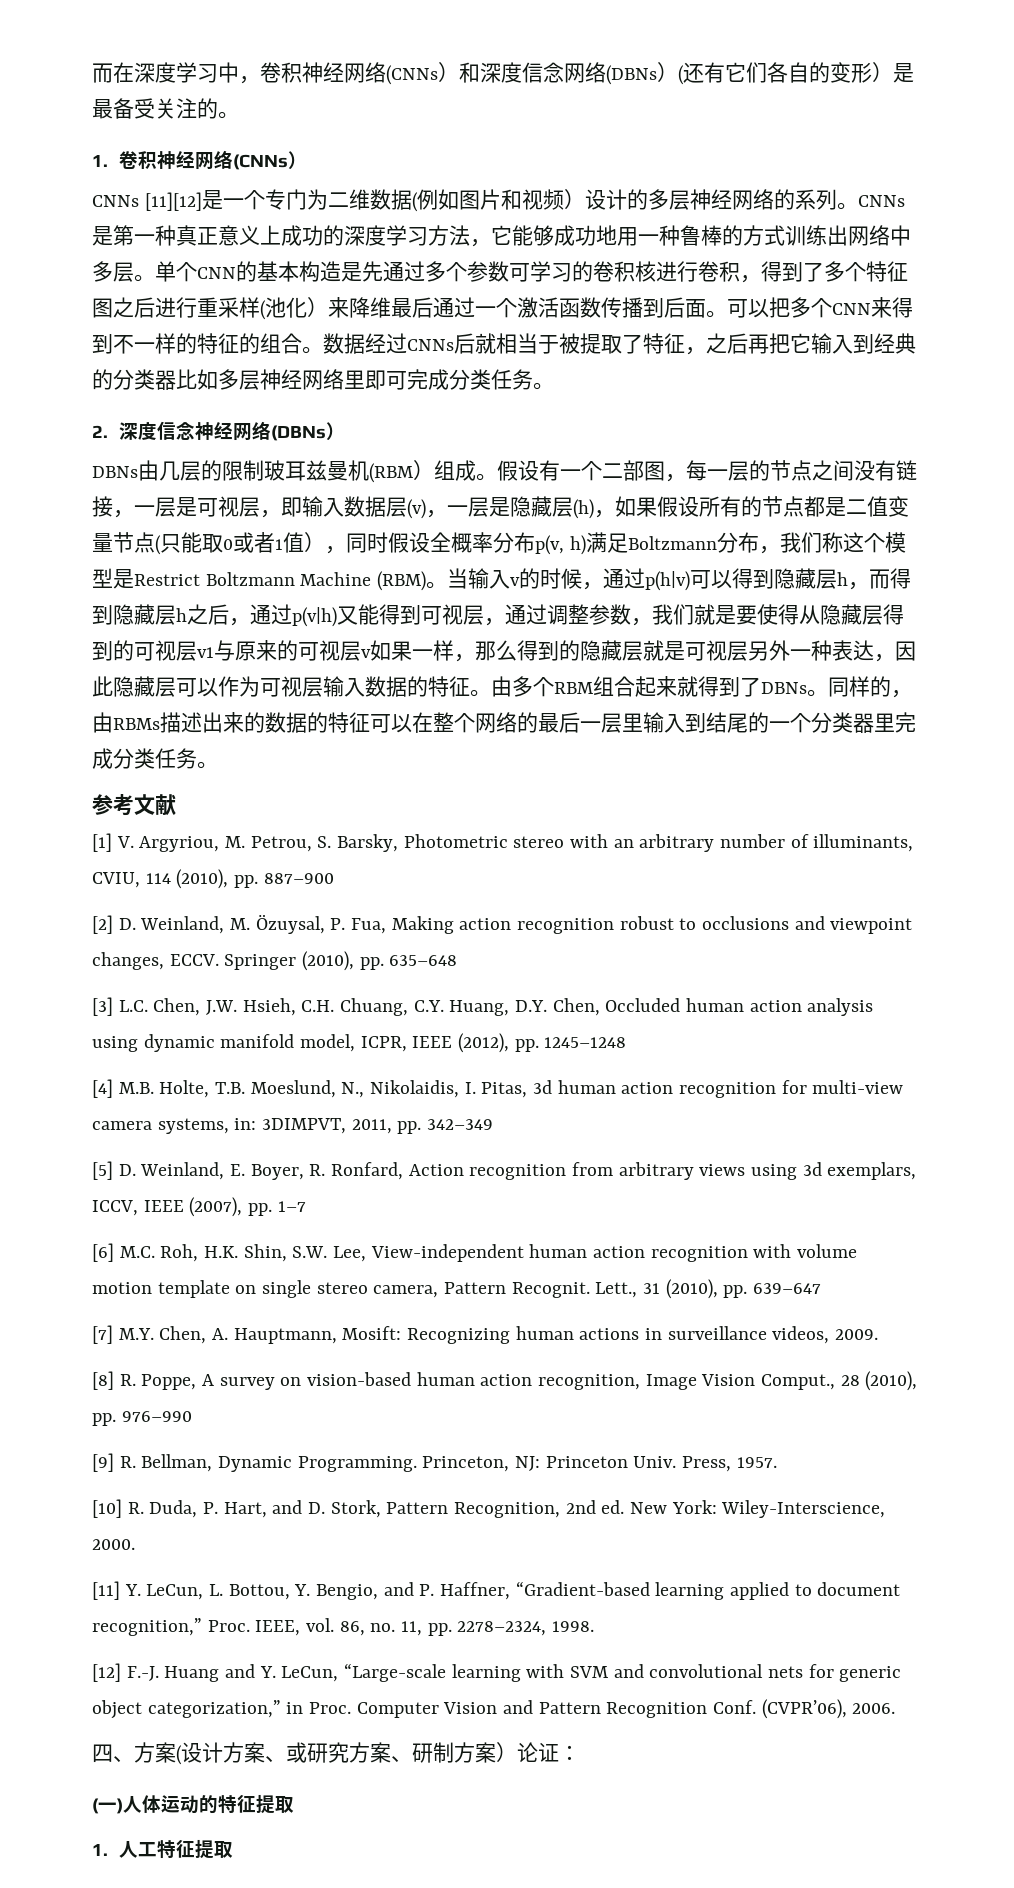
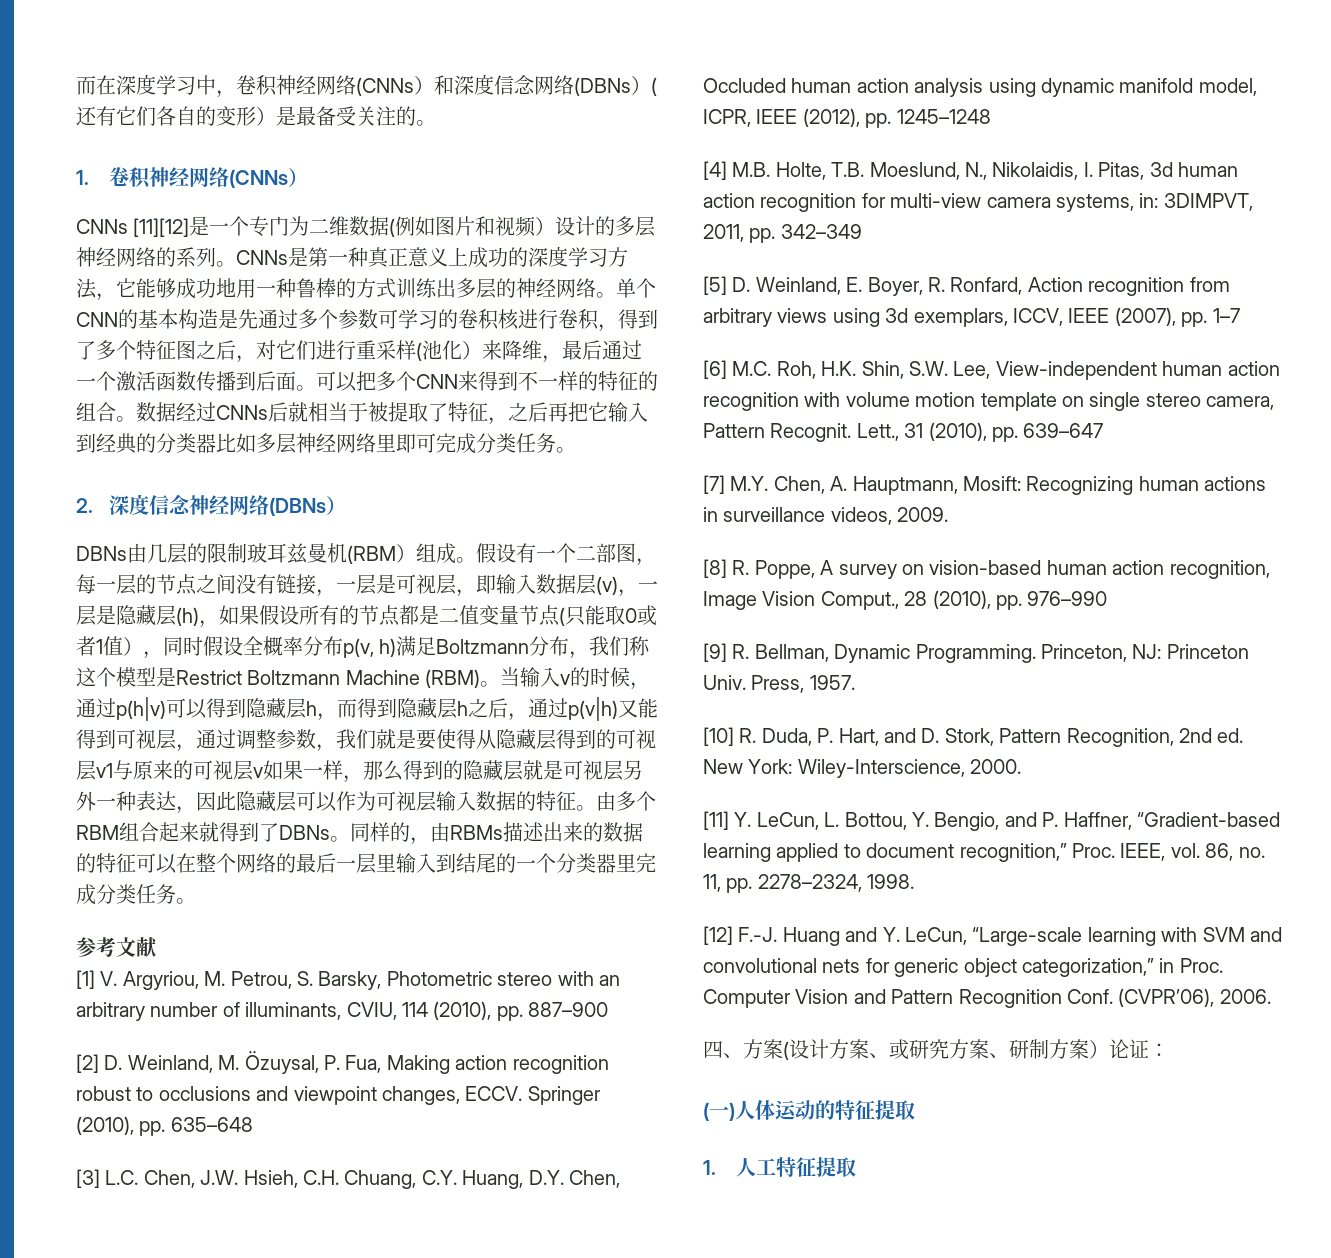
- CNNs是第一种真正意义上成功的深度学习方法，它能够成功地用一种鲁棒的方式训练出网络中多层。
+ CNNs是第一种真正意义上成功的深度学习方法，它能够成功地用一种鲁棒的方式训练出多层的神经网络。
- 单个CNN的基本构造是先通过多个参数可学习的卷积核进行卷积，得到了多个特征图之后进行重采样(池化）来降维最后通过一个激活函数传播到后面。
+ 单个CNN的基本构造是先通过多个参数可学习的卷积核进行卷积，得到了多个特征图之后，对它们进行重采样(池化）来降维，最后通过一个激活函数传播到后面。

